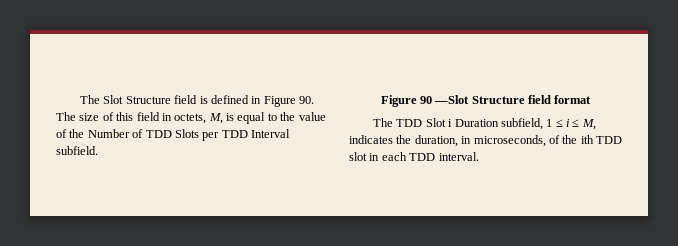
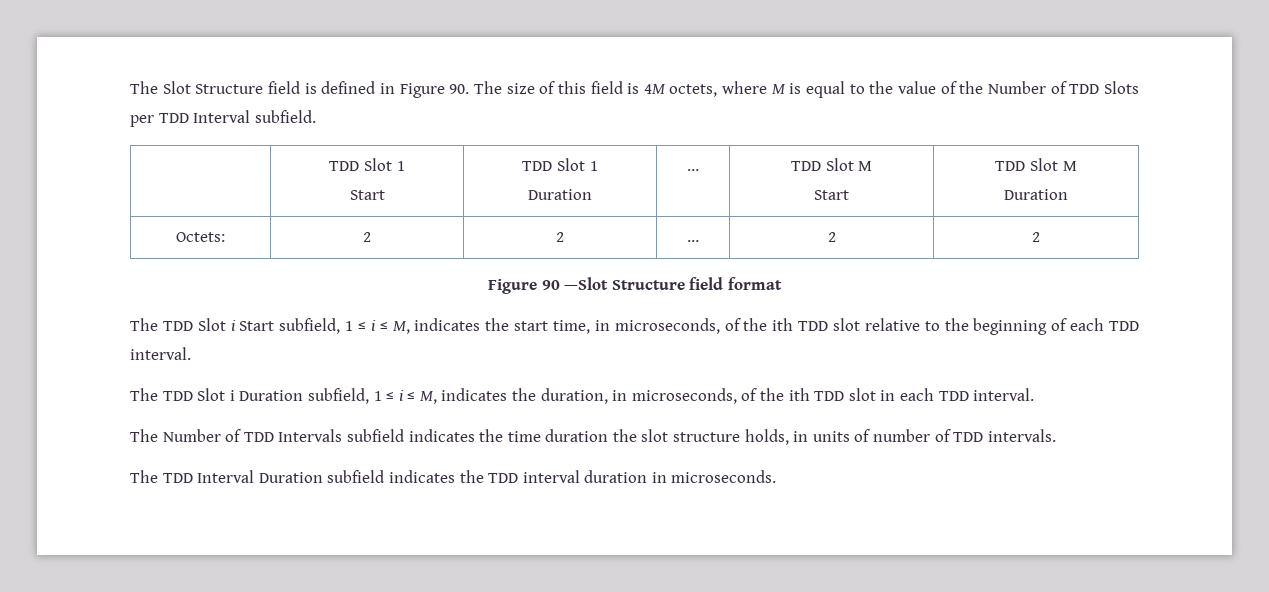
- The Slot Structure field is defined in Figure 90. The size of this field in octets, M, is equal to the value of the Number of TDD Slots per TDD Interval subfield.
+ The Slot Structure field is defined in Figure 90. The size of this field is 4M octets, where M is equal to the value of the Number of TDD Slots per TDD Interval subfield.
+ | TDD Slot 1
+ Start | TDD Slot 1
+ Duration | … | TDD Slot M
+ Start | TDD Slot M
+ Duration
+ Octets: | 2 | 2 | … | 2 | 2
+ The TDD Slot i Start subfield, 1 ≤ i ≤ M, indicates the start time, in microseconds, of the ith TDD slot relative to the beginning of each TDD interval.
+ The Number of TDD Intervals subfield indicates the time duration the slot structure holds, in units of number of TDD intervals.
+ The TDD Interval Duration subfield indicates the TDD interval duration in microseconds.

